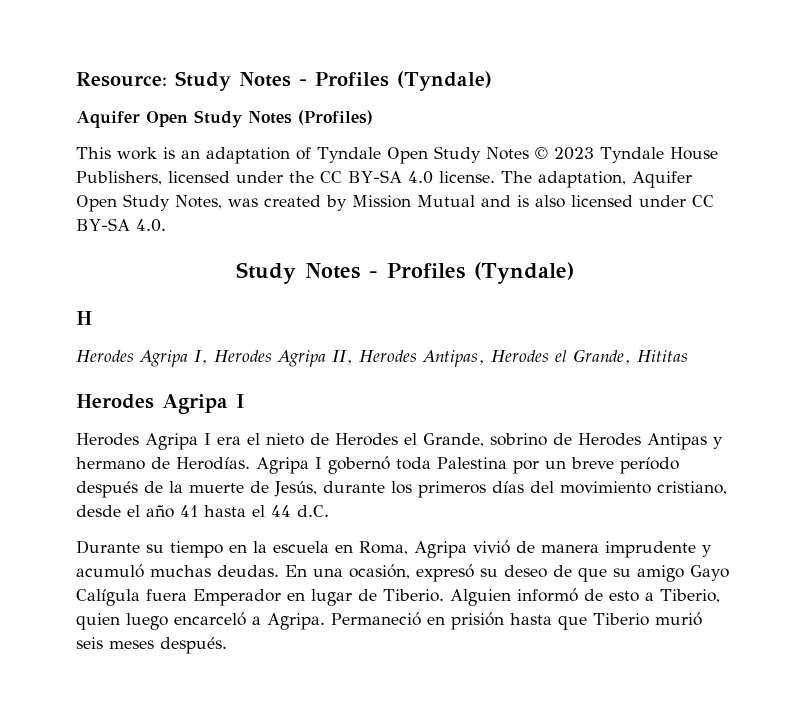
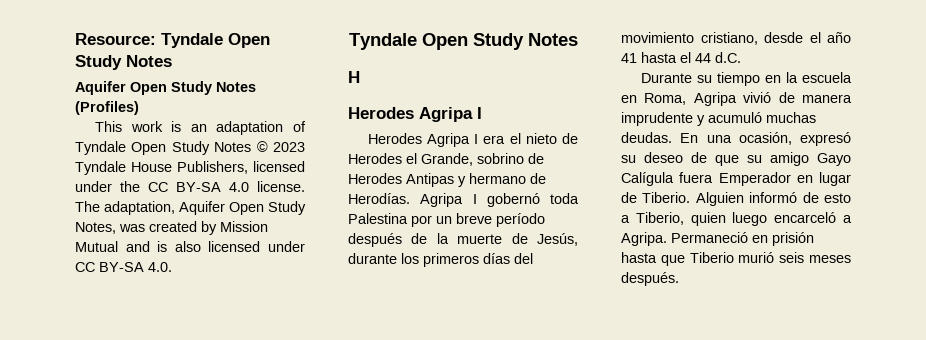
- Resource: Study Notes - Profiles (Tyndale)
+ Resource: Tyndale Open Study Notes
  The adaptation, Aquifer Open Study Notes, was created by Mission Mutual and is also licensed under CC BY-SA 4.0.
- Study Notes - Profiles (Tyndale)
+ Tyndale Open Study Notes
  H
- Herodes Agripa I, Herodes Agripa II, Herodes Antipas, Herodes el Grande, Hititas

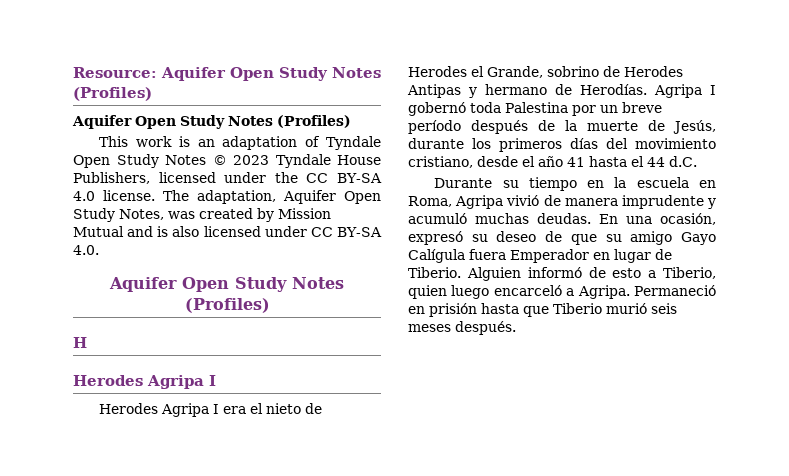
- Resource: Tyndale Open Study Notes
+ Resource: Aquifer Open Study Notes (Profiles)
  The adaptation, Aquifer Open Study Notes, was created by Mission Mutual and is also licensed under CC BY-SA 4.0.
- Tyndale Open Study Notes
+ Aquifer Open Study Notes (Profiles)

